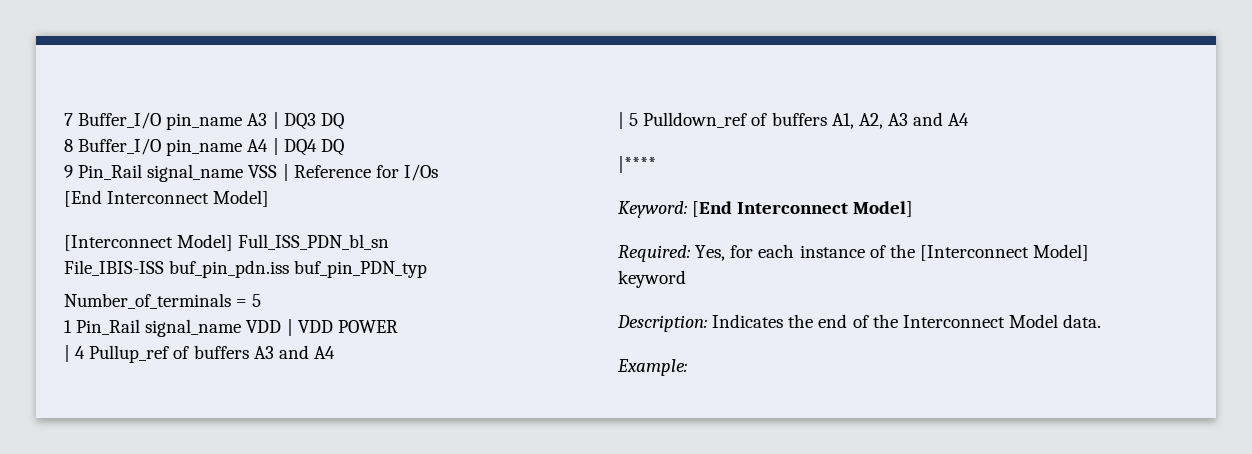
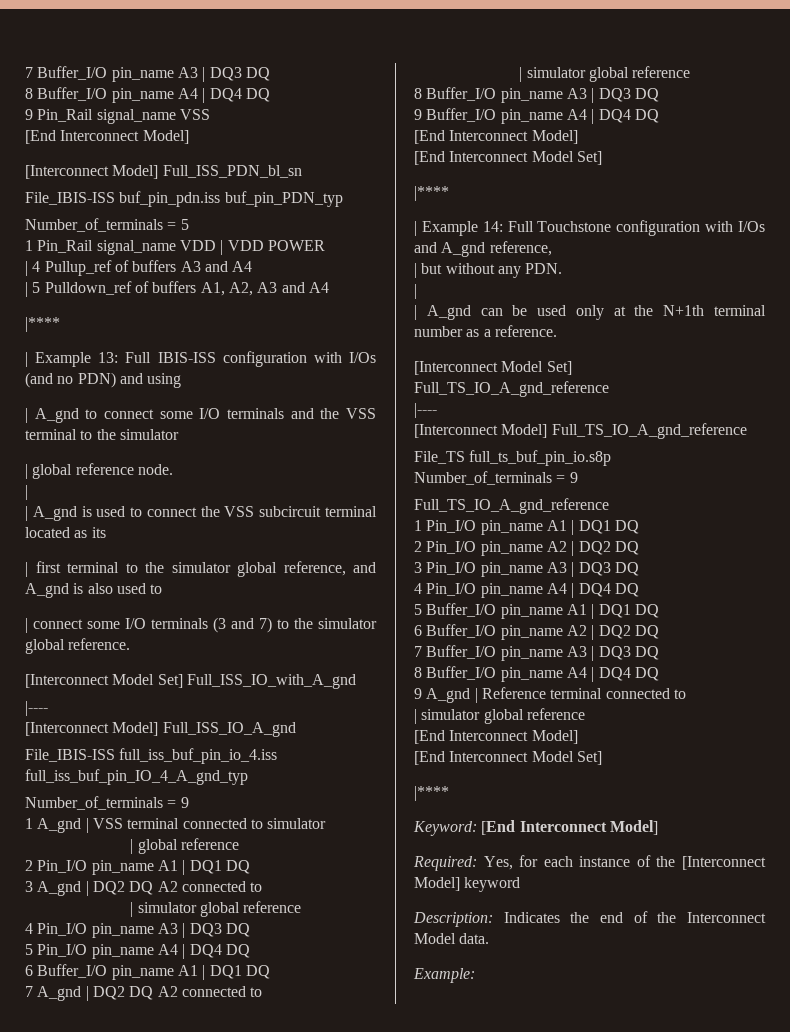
- 9 Pin_Rail signal_name VSS | Reference for I/Os
+ 9 Pin_Rail signal_name VSS
+ | Example 13: Full IBIS-ISS configuration with I/Os (and no PDN) and using
+ | A_gnd to connect some I/O terminals and the VSS terminal to the simulator
+ | global reference node.
+ |
+ | A_gnd is used to connect the VSS subcircuit terminal located as its
+ | first terminal to the simulator global reference, and A_gnd is also used to
+ | connect some I/O terminals (3 and 7) to the simulator global reference.
+ [Interconnect Model Set] Full_ISS_IO_with_A_gnd
+ |----
+ [Interconnect Model] Full_ISS_IO_A_gnd
+ File_IBIS-ISS full_iss_buf_pin_io_4.iss full_iss_buf_pin_IO_4_A_gnd_typ
+ Number_of_terminals = 9
+ 1 A_gnd | VSS terminal connected to simulator
+ | global reference
+ 2 Pin_I/O pin_name A1 | DQ1 DQ
+ 3 A_gnd | DQ2 DQ A2 connected to
+ | simulator global reference
+ 4 Pin_I/O pin_name A3 | DQ3 DQ
+ 5 Pin_I/O pin_name A4 | DQ4 DQ
+ 6 Buffer_I/O pin_name A1 | DQ1 DQ
+ 7 A_gnd | DQ2 DQ A2 connected to
+ | simulator global reference
+ 8 Buffer_I/O pin_name A3 | DQ3 DQ
+ 9 Buffer_I/O pin_name A4 | DQ4 DQ
+ [End Interconnect Model]
+ [End Interconnect Model Set]
+ |****
+ | Example 14: Full Touchstone configuration with I/Os and A_gnd reference,
+ | but without any PDN.
+ |
+ | A_gnd can be used only at the N+1th terminal number as a reference.
+ [Interconnect Model Set] Full_TS_IO_A_gnd_reference
+ |----
+ [Interconnect Model] Full_TS_IO_A_gnd_reference
+ File_TS full_ts_buf_pin_io.s8p
+ Number_of_terminals = 9
+ Full_TS_IO_A_gnd_reference
+ 1 Pin_I/O pin_name A1 | DQ1 DQ
+ 2 Pin_I/O pin_name A2 | DQ2 DQ
+ 3 Pin_I/O pin_name A3 | DQ3 DQ
+ 4 Pin_I/O pin_name A4 | DQ4 DQ
+ 5 Buffer_I/O pin_name A1 | DQ1 DQ
+ 6 Buffer_I/O pin_name A2 | DQ2 DQ
+ 7 Buffer_I/O pin_name A3 | DQ3 DQ
+ 8 Buffer_I/O pin_name A4 | DQ4 DQ
+ 9 A_gnd | Reference terminal connected to
+ | simulator global reference
+ [End Interconnect Model]
+ [End Interconnect Model Set]
+ |****

